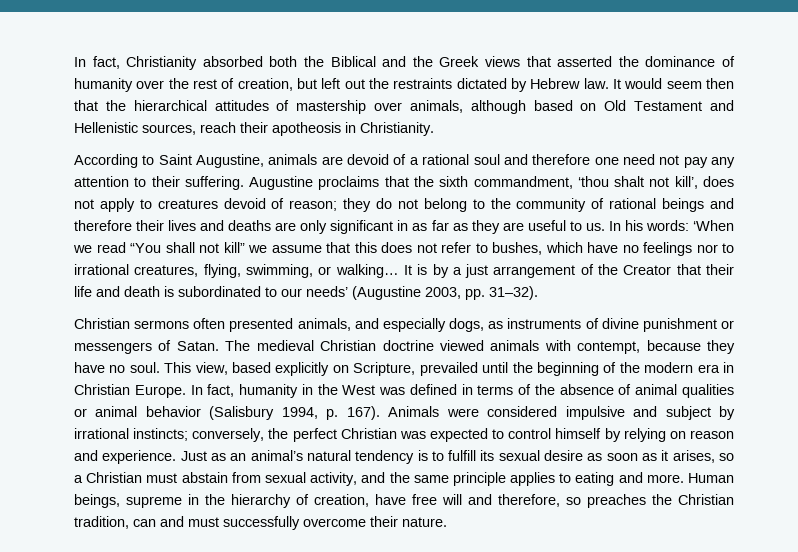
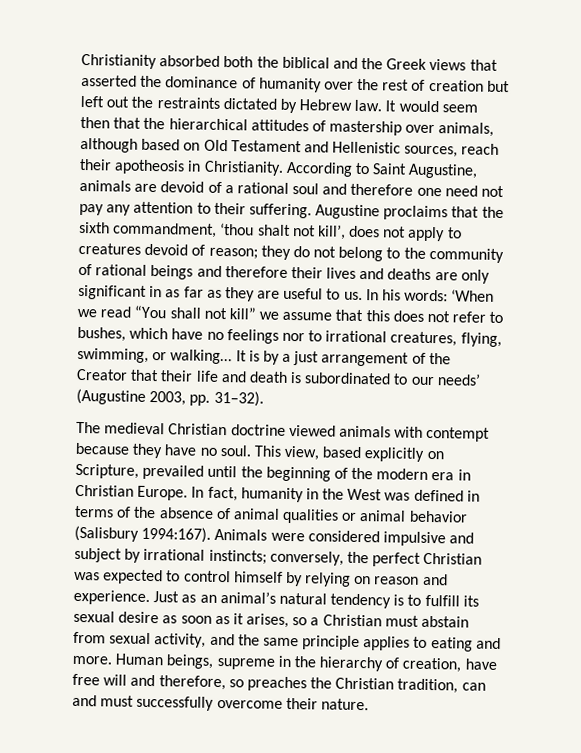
- In fact, Christianity absorbed both the Biblical and the Greek views that asserted the dominance of humanity over the rest of creation, but left out the restraints dictated by Hebrew law.
+ Christianity absorbed both the biblical and the Greek views that asserted the dominance of humanity over the rest of creation but left out the restraints dictated by Hebrew law.
- It would seem then that the hierarchical attitudes of mastership over animals, although based on Old Testament and Hellenistic sources, reach their apotheosis in Christianity.
- According to Saint Augustine, animals are devoid of a rational soul and therefore one need not pay any attention to their suffering.
+ It would seem then that the hierarchical attitudes of mastership over animals, although based on Old Testament and Hellenistic sources, reach their apotheosis in Christianity. According to Saint Augustine, animals are devoid of a rational soul and therefore one need not pay any attention to their suffering.
- Christian sermons often presented animals, and especially dogs, as instruments of divine punishment or messengers of Satan. The medieval Christian doctrine viewed animals with contempt, because they have no soul.
+ The medieval Christian doctrine viewed animals with contempt because they have no soul.
- In fact, humanity in the West was defined in terms of the absence of animal qualities or animal behavior (Salisbury 1994, p. 167).
+ In fact, humanity in the West was defined in terms of the absence of animal qualities or animal behavior (Salisbury 1994:167).

